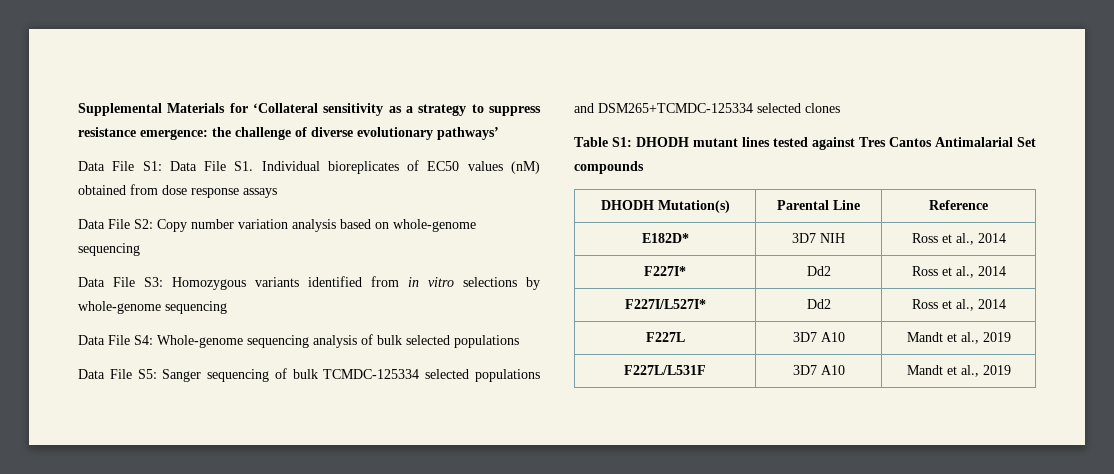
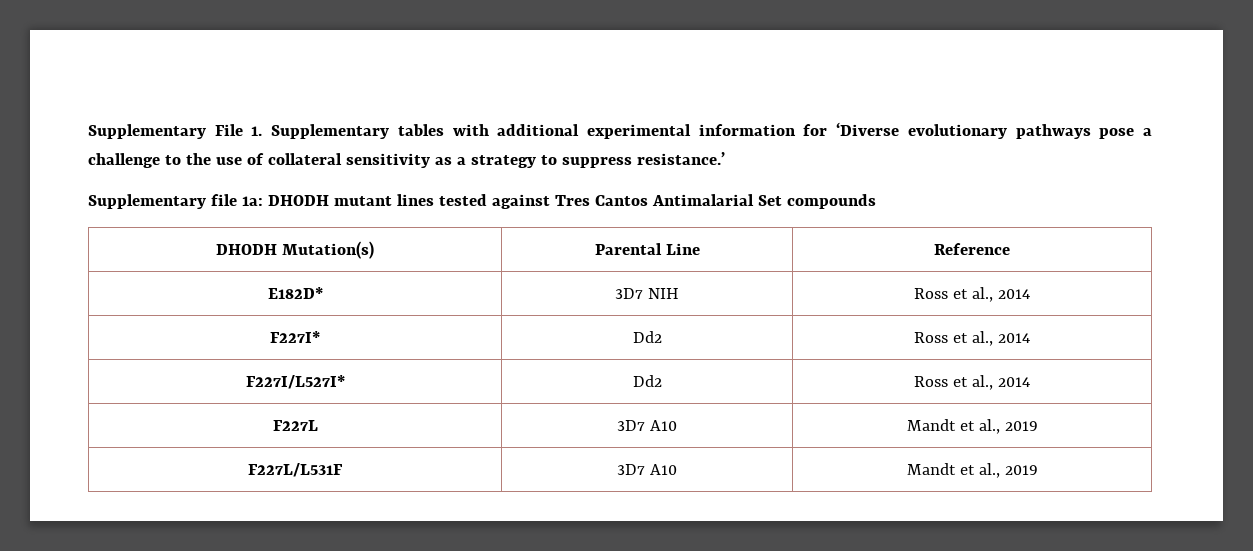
- Supplemental Materials for ‘Collateral sensitivity as a strategy to suppress resistance emergence: the challenge of diverse evolutionary pathways’
- Data File S1: Data File S1. Individual bioreplicates of EC50 values (nM) obtained from dose response assays
- Data File S2: Copy number variation analysis based on whole-genome sequencing
- Data File S3: Homozygous variants identified from in vitro selections by whole-genome sequencing
- Data File S4: Whole-genome sequencing analysis of bulk selected populations
- Data File S5: Sanger sequencing of bulk TCMDC-125334 selected populations and DSM265+TCMDC-125334 selected clones
- Table S1: DHODH mutant lines tested against Tres Cantos Antimalarial Set compounds
+ Supplementary File 1. Supplementary tables with additional experimental information for ‘Diverse evolutionary pathways pose a challenge to the use of collateral sensitivity as a strategy to suppress resistance.’
+ Supplementary file 1a: DHODH mutant lines tested against Tres Cantos Antimalarial Set compounds

